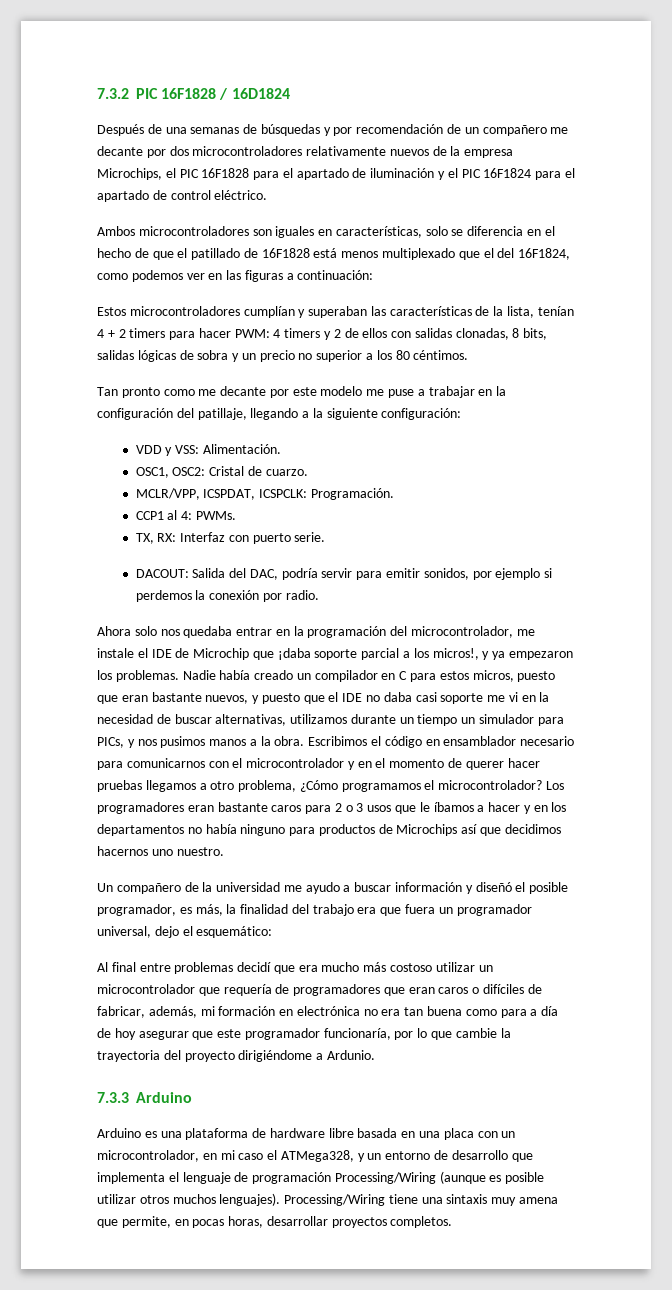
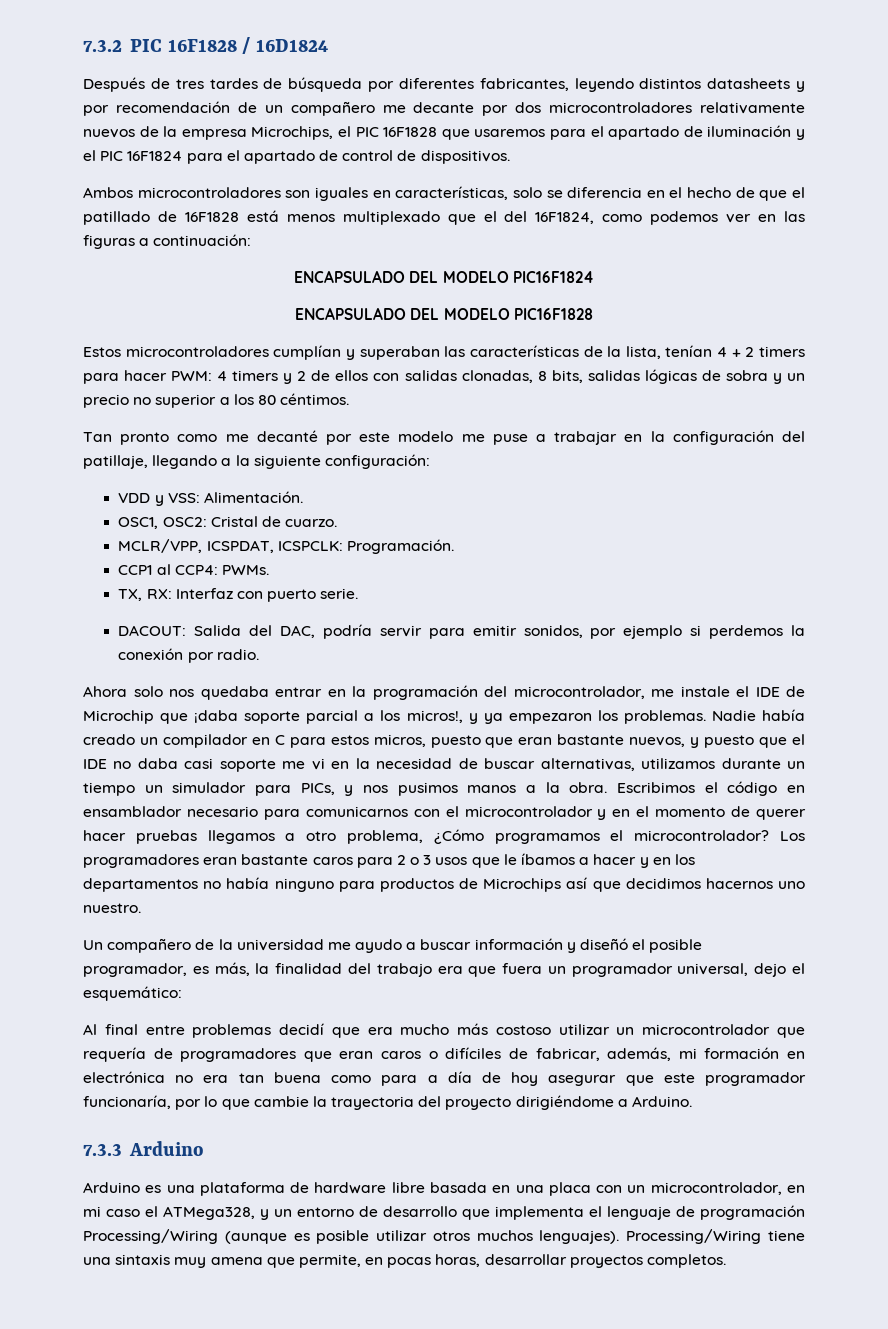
- Después de una semanas de búsquedas y por recomendación de un compañero me decante por dos microcontroladores relativamente nuevos de la empresa Microchips, el PIC 16F1828 para el apartado de iluminación y el PIC 16F1824 para el apartado de control eléctrico.
+ Después de tres tardes de búsqueda por diferentes fabricantes, leyendo distintos datasheets y por recomendación de un compañero me decante por dos microcontroladores relativamente nuevos de la empresa Microchips, el PIC 16F1828 que usaremos para el apartado de iluminación y el PIC 16F1824 para el apartado de control de dispositivos.
+ ENCAPSULADO DEL MODELO PIC16F1824
+ ENCAPSULADO DEL MODELO PIC16F1828
- Tan pronto como me decante por este modelo me puse a trabajar en la configuración del patillaje, llegando a la siguiente configuración:
+ Tan pronto como me decanté por este modelo me puse a trabajar en la configuración del patillaje, llegando a la siguiente configuración:
- CCP1 al 4: PWMs.
+ CCP1 al CCP4: PWMs.
- Al final entre problemas decidí que era mucho más costoso utilizar un microcontrolador que requería de programadores que eran caros o difíciles de fabricar, además, mi formación en electrónica no era tan buena como para a día de hoy asegurar que este programador funcionaría, por lo que cambie la trayectoria del proyecto dirigiéndome a Ardunio.
+ Al final entre problemas decidí que era mucho más costoso utilizar un microcontrolador que requería de programadores que eran caros o difíciles de fabricar, además, mi formación en electrónica no era tan buena como para a día de hoy asegurar que este programador funcionaría, por lo que cambie la trayectoria del proyecto dirigiéndome a Arduino.

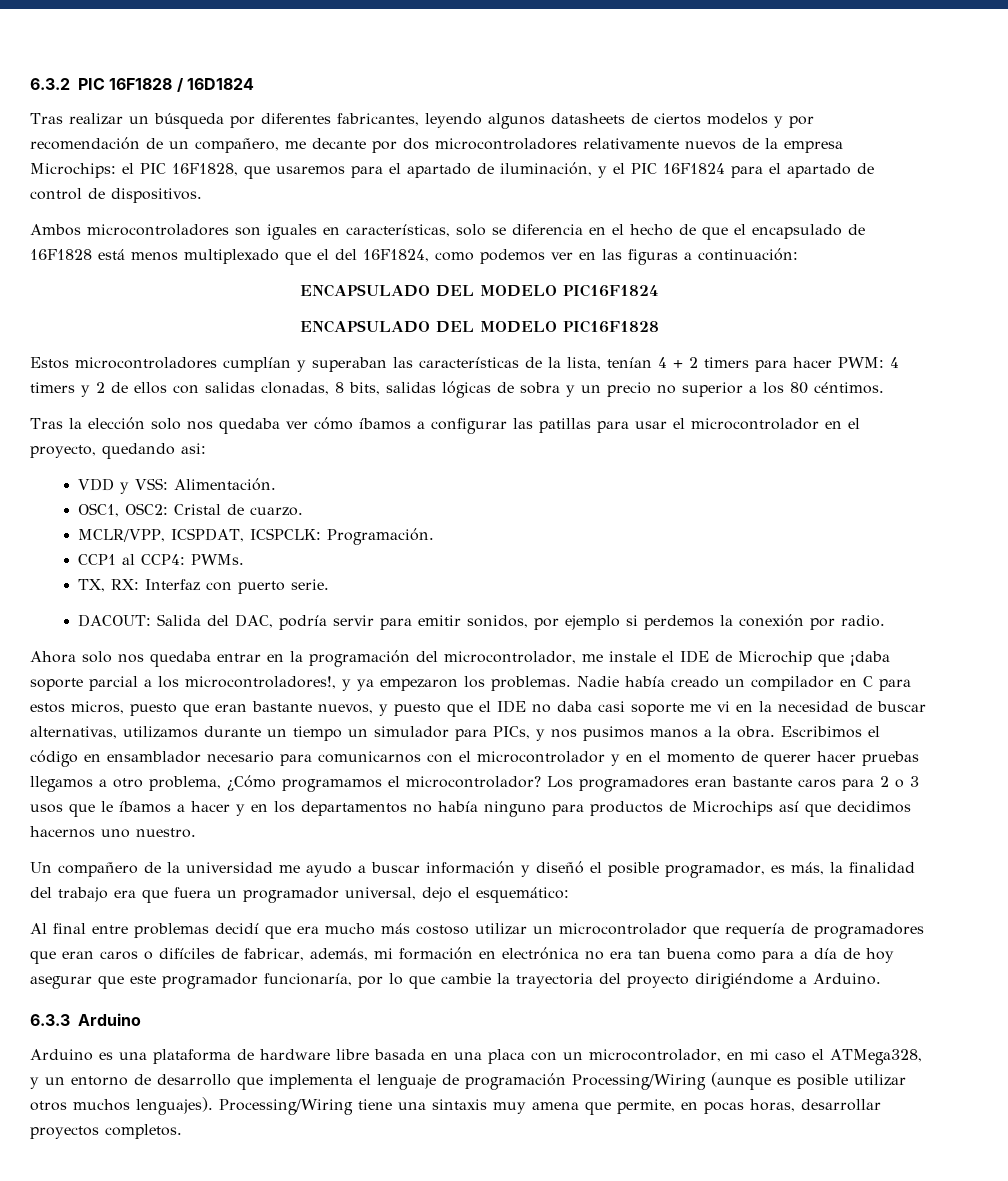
- 7.3.2 PIC 16F1828 / 16D1824
+ 6.3.2 PIC 16F1828 / 16D1824
- Después de tres tardes de búsqueda por diferentes fabricantes, leyendo distintos datasheets y por recomendación de un compañero me decante por dos microcontroladores relativamente nuevos de la empresa Microchips, el PIC 16F1828 que usaremos para el apartado de iluminación y el PIC 16F1824 para el apartado de control de dispositivos.
+ Tras realizar un búsqueda por diferentes fabricantes, leyendo algunos datasheets de ciertos modelos y por recomendación de un compañero, me decante por dos microcontroladores relativamente nuevos de la empresa Microchips: el PIC 16F1828, que usaremos para el apartado de iluminación, y el PIC 16F1824 para el apartado de control de dispositivos.
- Ambos microcontroladores son iguales en características, solo se diferencia en el hecho de que el patillado de 16F1828 está menos multiplexado que el del 16F1824, como podemos ver en las figuras a continuación:
+ Ambos microcontroladores son iguales en características, solo se diferencia en el hecho de que el encapsulado de 16F1828 está menos multiplexado que el del 16F1824, como podemos ver en las figuras a continuación:
- Tan pronto como me decanté por este modelo me puse a trabajar en la configuración del patillaje, llegando a la siguiente configuración:
+ Tras la elección solo nos quedaba ver cómo íbamos a configurar las patillas para usar el microcontrolador en el proyecto, quedando asi:
- Ahora solo nos quedaba entrar en la programación del microcontrolador, me instale el IDE de Microchip que ¡daba soporte parcial a los micros!, y ya empezaron los problemas.
+ Ahora solo nos quedaba entrar en la programación del microcontrolador, me instale el IDE de Microchip que ¡daba soporte parcial a los microcontroladores!, y ya empezaron los problemas.
- 7.3.3 Arduino
+ 6.3.3 Arduino

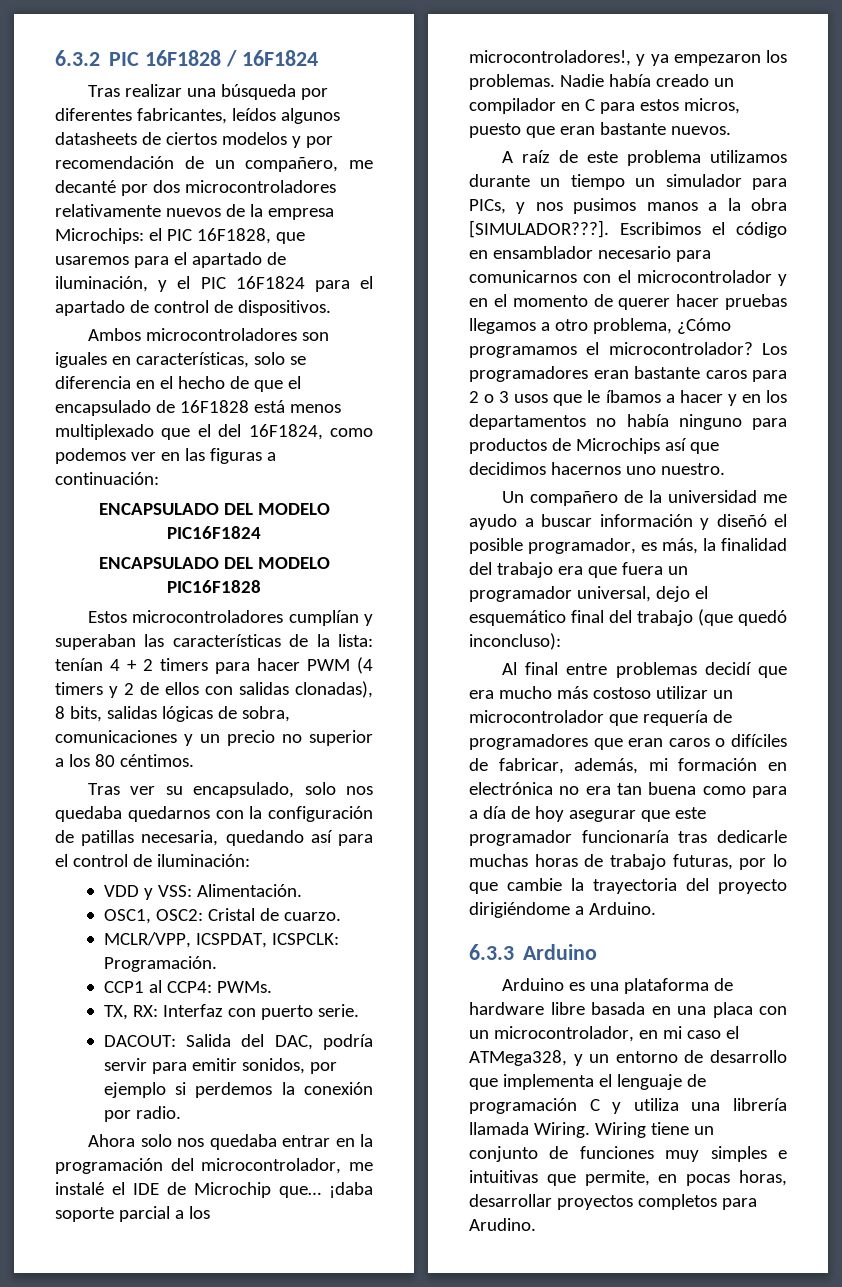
- 6.3.2 PIC 16F1828 / 16D1824
+ 6.3.2 PIC 16F1828 / 16F1824
- Tras realizar un búsqueda por diferentes fabricantes, leyendo algunos datasheets de ciertos modelos y por recomendación de un compañero, me decante por dos microcontroladores relativamente nuevos de la empresa Microchips: el PIC 16F1828, que usaremos para el apartado de iluminación, y el PIC 16F1824 para el apartado de control de dispositivos.
+ Tras realizar una búsqueda por diferentes fabricantes, leídos algunos datasheets de ciertos modelos y por recomendación de un compañero, me decanté por dos microcontroladores relativamente nuevos de la empresa Microchips: el PIC 16F1828, que usaremos para el apartado de iluminación, y el PIC 16F1824 para el apartado de control de dispositivos.
- Estos microcontroladores cumplían y superaban las características de la lista, tenían 4 + 2 timers para hacer PWM: 4 timers y 2 de ellos con salidas clonadas, 8 bits, salidas lógicas de sobra y un precio no superior a los 80 céntimos.
+ Estos microcontroladores cumplían y superaban las características de la lista: tenían 4 + 2 timers para hacer PWM (4 timers y 2 de ellos con salidas clonadas), 8 bits, salidas lógicas de sobra, comunicaciones y un precio no superior a los 80 céntimos.
- Tras la elección solo nos quedaba ver cómo íbamos a configurar las patillas para usar el microcontrolador en el proyecto, quedando asi:
+ Tras ver su encapsulado, solo nos quedaba quedarnos con la configuración de patillas necesaria, quedando así para el control de iluminación:
- Ahora solo nos quedaba entrar en la programación del microcontrolador, me instale el IDE de Microchip que ¡daba soporte parcial a los microcontroladores!, y ya empezaron los problemas.
+ Ahora solo nos quedaba entrar en la programación del microcontrolador, me instalé el IDE de Microchip que… ¡daba soporte parcial a los microcontroladores!, y ya empezaron los problemas.
- Nadie había creado un compilador en C para estos micros, puesto que eran bastante nuevos, y puesto que el IDE no daba casi soporte me vi en la necesidad de buscar alternativas, utilizamos durante un tiempo un simulador para PICs, y nos pusimos manos a la obra.
+ Nadie había creado un compilador en C para estos micros, puesto que eran bastante nuevos.
+ A raíz de este problema utilizamos durante un tiempo un simulador para PICs, y nos pusimos manos a la obra [SIMULADOR???].
- Un compañero de la universidad me ayudo a buscar información y diseñó el posible programador, es más, la finalidad del trabajo era que fuera un programador universal, dejo el esquemático:
+ Un compañero de la universidad me ayudo a buscar información y diseñó el posible programador, es más, la finalidad del trabajo era que fuera un programador universal, dejo el esquemático final del trabajo (que quedó inconcluso):
- Al final entre problemas decidí que era mucho más costoso utilizar un microcontrolador que requería de programadores que eran caros o difíciles de fabricar, además, mi formación en electrónica no era tan buena como para a día de hoy asegurar que este programador funcionaría, por lo que cambie la trayectoria del proyecto dirigiéndome a Arduino.
+ Al final entre problemas decidí que era mucho más costoso utilizar un microcontrolador que requería de programadores que eran caros o difíciles de fabricar, además, mi formación en electrónica no era tan buena como para a día de hoy asegurar que este programador funcionaría tras dedicarle muchas horas de trabajo futuras, por lo que cambie la trayectoria del proyecto dirigiéndome a Arduino.
- Arduino es una plataforma de hardware libre basada en una placa con un microcontrolador, en mi caso el ATMega328, y un entorno de desarrollo que implementa el lenguaje de programación Processing/Wiring (aunque es posible utilizar otros muchos lenguajes). Processing/Wiring tiene una sintaxis muy amena que permite, en pocas horas, desarrollar proyectos completos.
+ Arduino es una plataforma de hardware libre basada en una placa con un microcontrolador, en mi caso el ATMega328, y un entorno de desarrollo que implementa el lenguaje de programación C y utiliza una librería llamada Wiring. Wiring tiene un conjunto de funciones muy simples e intuitivas que permite, en pocas horas, desarrollar proyectos completos para Arudino.

